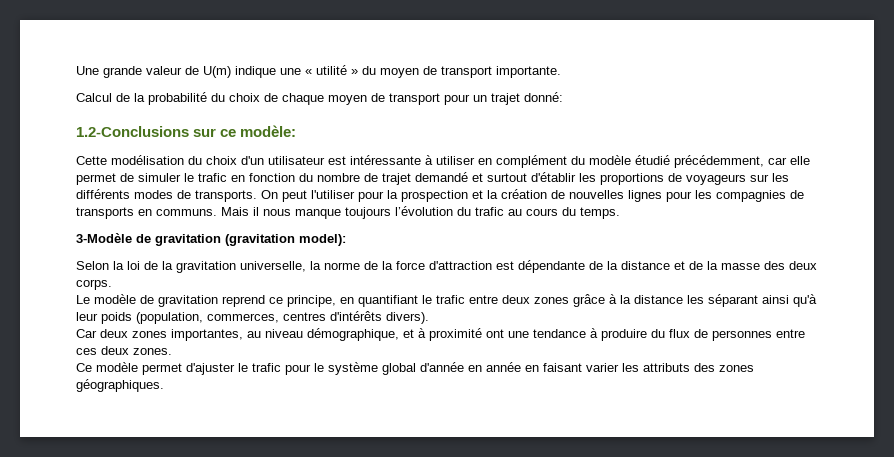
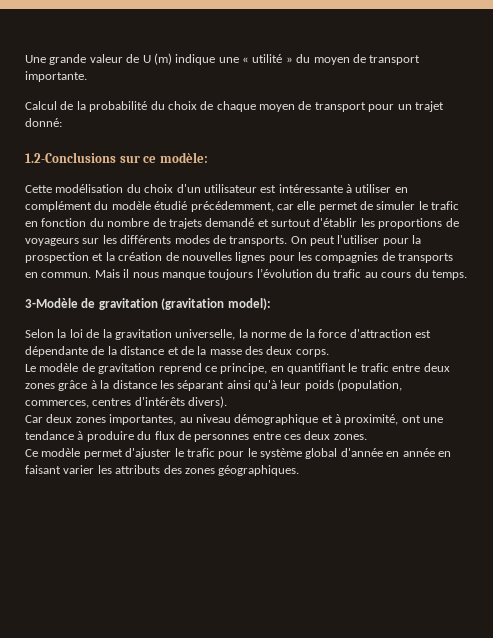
- Une grande valeur de U(m) indique une « utilité » du moyen de transport importante.
+ Une grande valeur de U (m) indique une « utilité » du moyen de transport importante.
- Cette modélisation du choix d'un utilisateur est intéressante à utiliser en complément du modèle étudié précédemment, car elle permet de simuler le trafic en fonction du nombre de trajet demandé et surtout d'établir les proportions de voyageurs sur les différents modes de transports.
+ Cette modélisation du choix d'un utilisateur est intéressante à utiliser en complément du modèle étudié précédemment, car elle permet de simuler le trafic en fonction du nombre de trajets demandé et surtout d'établir les proportions de voyageurs sur les différents modes de transports.
- On peut l'utiliser pour la prospection et la création de nouvelles lignes pour les compagnies de transports en communs.
+ On peut l'utiliser pour la prospection et la création de nouvelles lignes pour les compagnies de transports en commun.
- Car deux zones importantes, au niveau démographique, et à proximité ont une tendance à produire du flux de personnes entre ces deux zones.
+ Car deux zones importantes, au niveau démographique et à proximité, ont une tendance à produire du flux de personnes entre ces deux zones.

